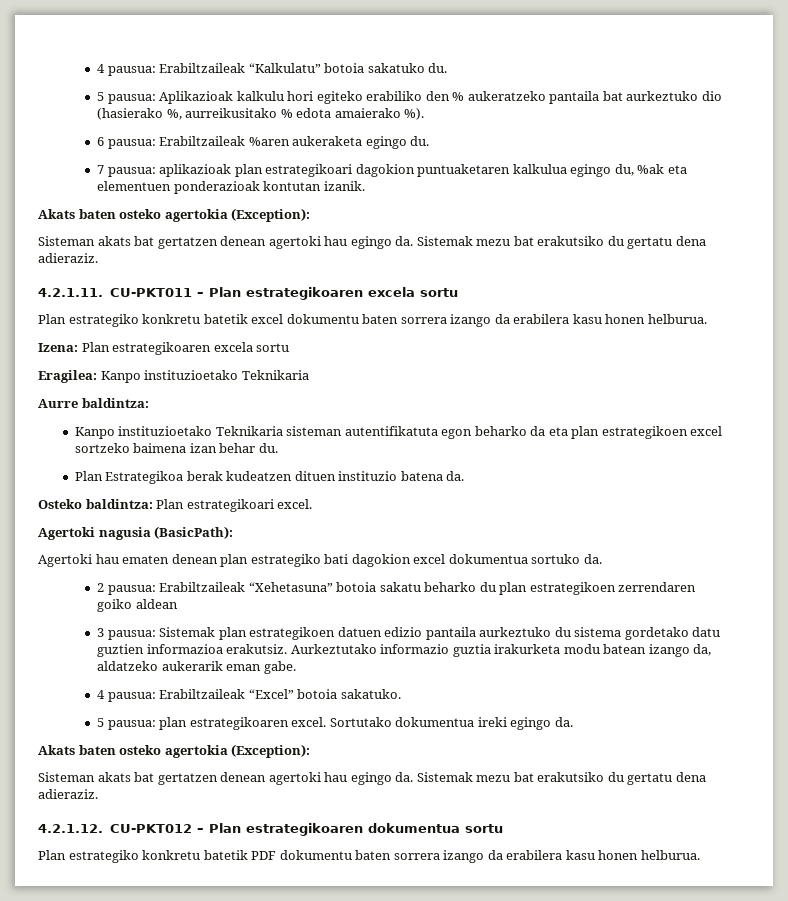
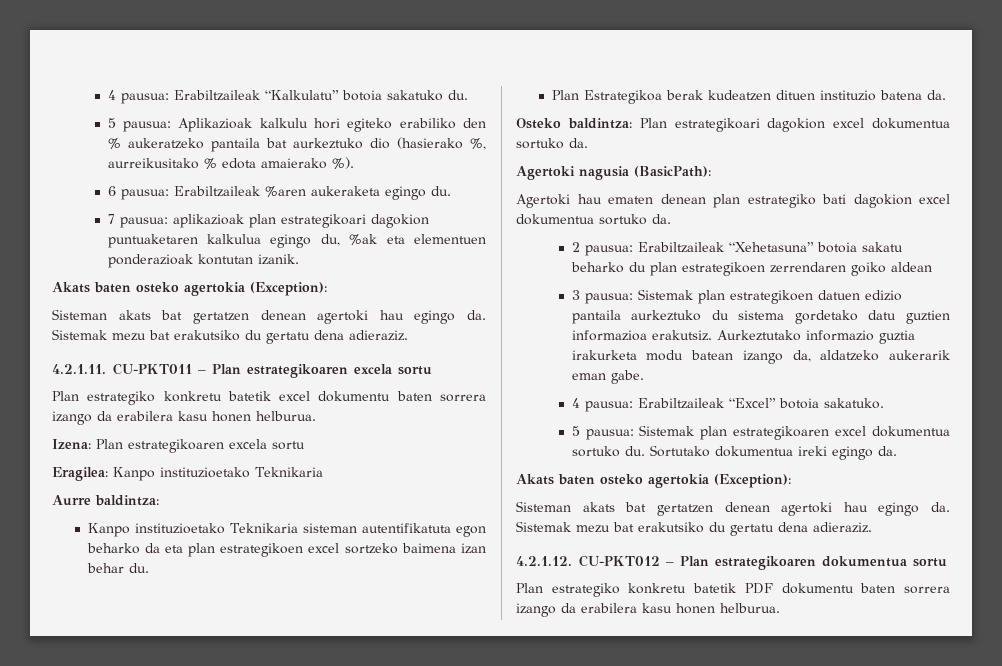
- Osteko baldintza: Plan estrategikoari excel.
+ Osteko baldintza: Plan estrategikoari dagokion excel dokumentua sortuko da.
- 5 pausua: plan estrategikoaren excel.
+ 5 pausua: Sistemak plan estrategikoaren excel dokumentua sortuko du.

